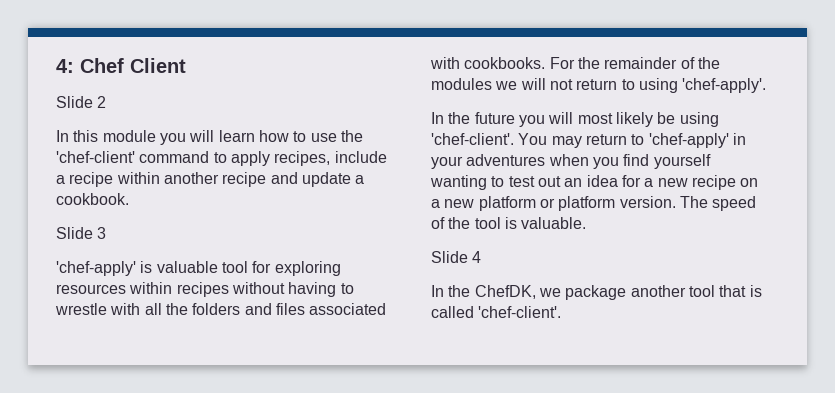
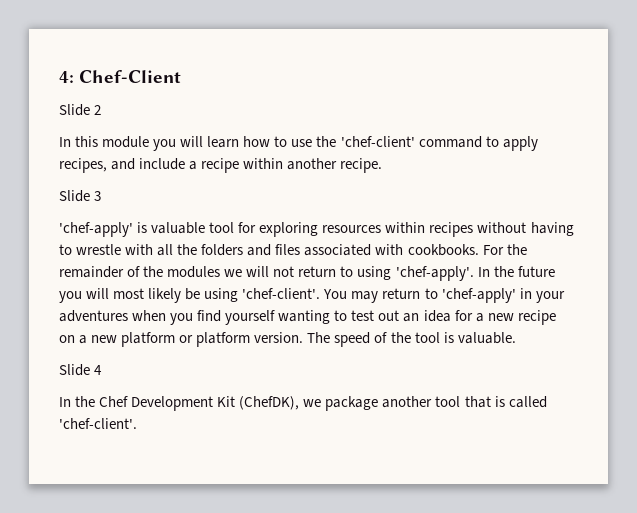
- 4: Chef Client
+ 4: Chef-Client
- In this module you will learn how to use the 'chef-client' command to apply recipes, include a recipe within another recipe and update a cookbook.
+ In this module you will learn how to use the 'chef-client' command to apply recipes, and include a recipe within another recipe.
- For the remainder of the modules we will not return to using 'chef-apply'.
- In the future you will most likely be using 'chef-client'.
+ For the remainder of the modules we will not return to using 'chef-apply'. In the future you will most likely be using 'chef-client'.
- In the ChefDK, we package another tool that is called 'chef-client'.
+ In the Chef Development Kit (ChefDK), we package another tool that is called 'chef-client'.

